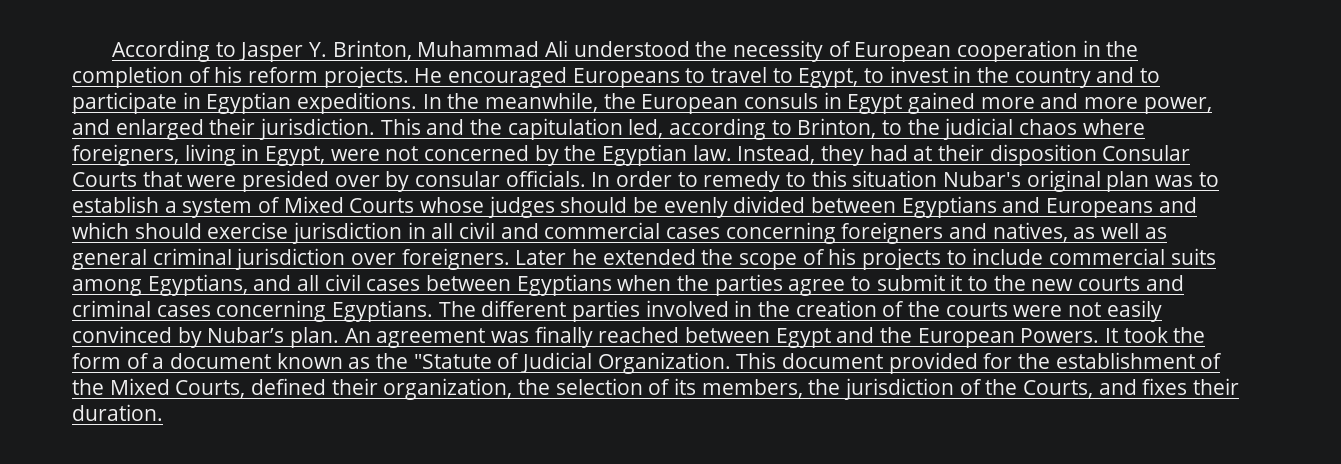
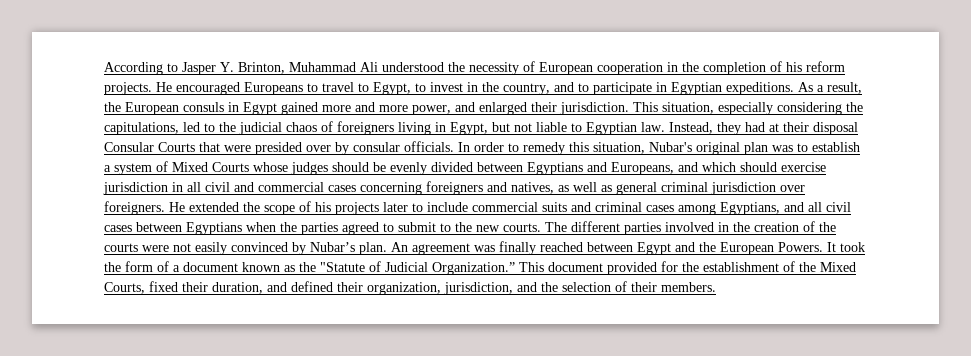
- He encouraged Europeans to travel to Egypt, to invest in the country and to participate in Egyptian expeditions.
+ He encouraged Europeans to travel to Egypt, to invest in the country, and to participate in Egyptian expeditions.
- In the meanwhile, the European consuls in Egypt gained more and more power, and enlarged their jurisdiction.
+ As a result, the European consuls in Egypt gained more and more power, and enlarged their jurisdiction.
- This and the capitulation led, according to Brinton, to the judicial chaos where foreigners, living in Egypt, were not concerned by the Egyptian law.
+ This situation, especially considering the capitulations, led to the judicial chaos of foreigners living in Egypt, but not liable to Egyptian law.
- Instead, they had at their disposition Consular Courts that were presided over by consular officials.
+ Instead, they had at their disposal Consular Courts that were presided over by consular officials.
- In order to remedy to this situation Nubar's original plan was to establish a system of Mixed Courts whose judges should be evenly divided between Egyptians and Europeans and which should exercise jurisdiction in all civil and commercial cases concerning foreigners and natives, as well as general criminal jurisdiction over foreigners.
+ In order to remedy this situation, Nubar's original plan was to establish a system of Mixed Courts whose judges should be evenly divided between Egyptians and Europeans, and which should exercise jurisdiction in all civil and commercial cases concerning foreigners and natives, as well as general criminal jurisdiction over foreigners.
- Later he extended the scope of his projects to include commercial suits among Egyptians, and all civil cases between Egyptians when the parties agree to submit it to the new courts and criminal cases concerning Egyptians.
+ He extended the scope of his projects later to include commercial suits and criminal cases among Egyptians, and all civil cases between Egyptians when the parties agreed to submit to the new courts.
- It took the form of a document known as the "Statute of Judicial Organization.
+ It took the form of a document known as the "Statute of Judicial Organization.”
- This document provided for the establishment of the Mixed Courts, defined their organization, the selection of its members, the jurisdiction of the Courts, and fixes their duration.
+ This document provided for the establishment of the Mixed Courts, fixed their duration, and defined their organization, jurisdiction, and the selection of their members.

